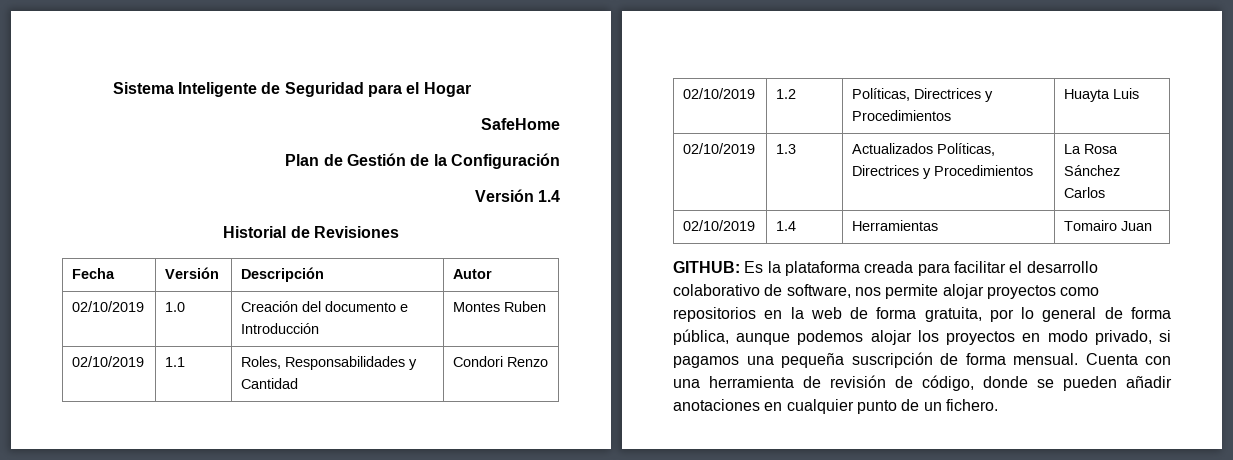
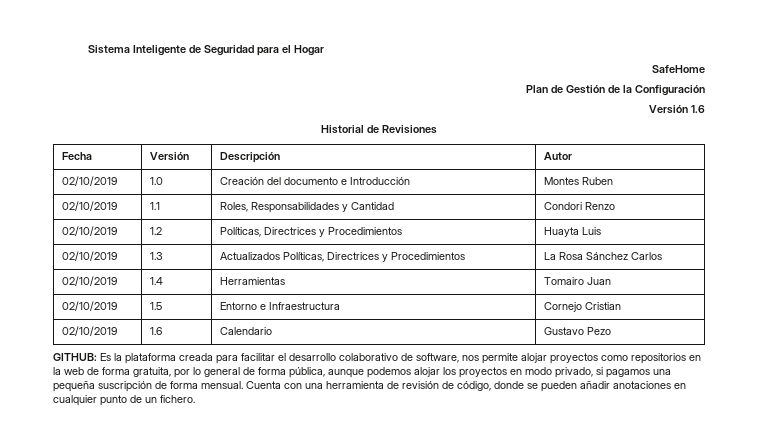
- Versión 1.4
+ Versión 1.6
+ 02/10/2019 | 1.5 | Entorno e Infraestructura | Cornejo Cristian
+ 02/10/2019 | 1.6 | Calendario | Gustavo Pezo

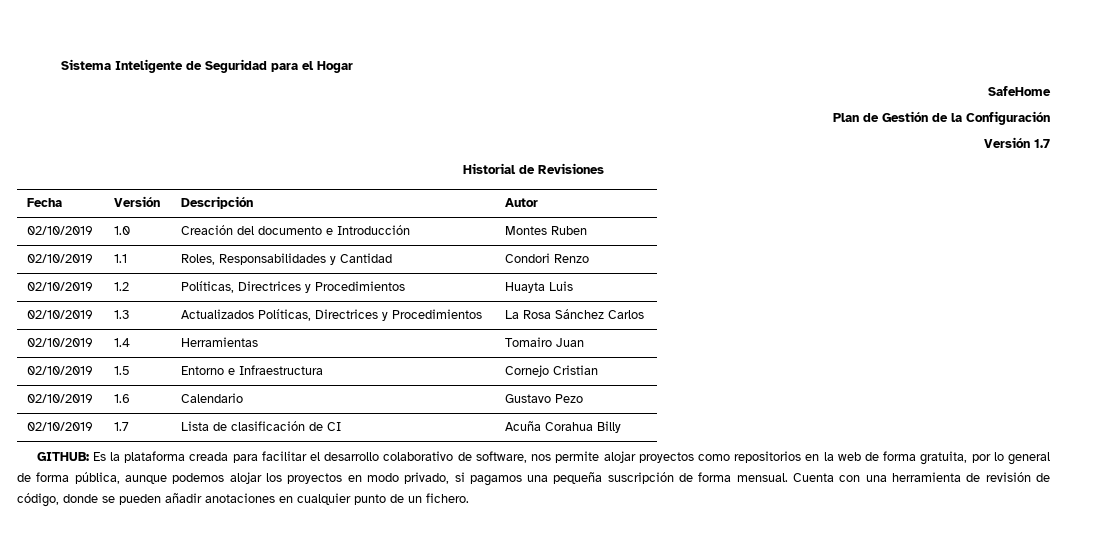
- Versión 1.6
+ Versión 1.7
+ 02/10/2019 | 1.7 | Lista de clasificación de CI | Acuña Corahua Billy

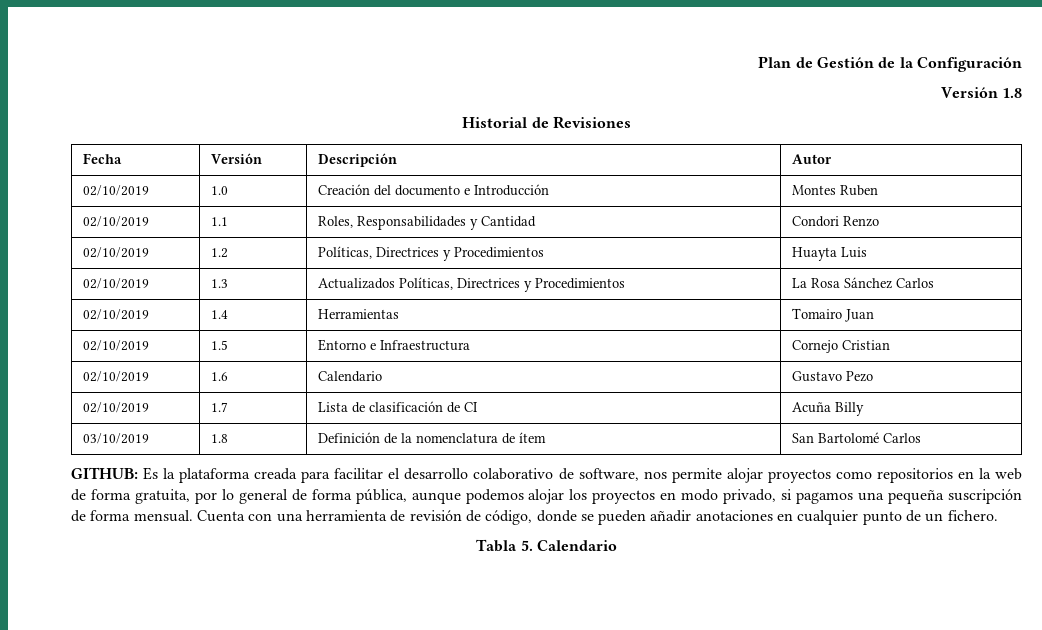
- Sistema Inteligente de Seguridad para el Hogar
- SafeHome
- Versión 1.7
+ Versión 1.8
- 02/10/2019 | 1.7 | Lista de clasificación de CI | Acuña Corahua Billy
+ 02/10/2019 | 1.7 | Lista de clasificación de CI | Acuña Billy
+ 03/10/2019 | 1.8 | Definición de la nomenclatura de ítem | San Bartolomé Carlos
+ Tabla 5. Calendario

